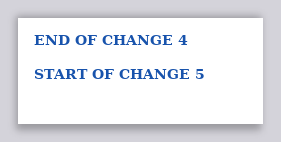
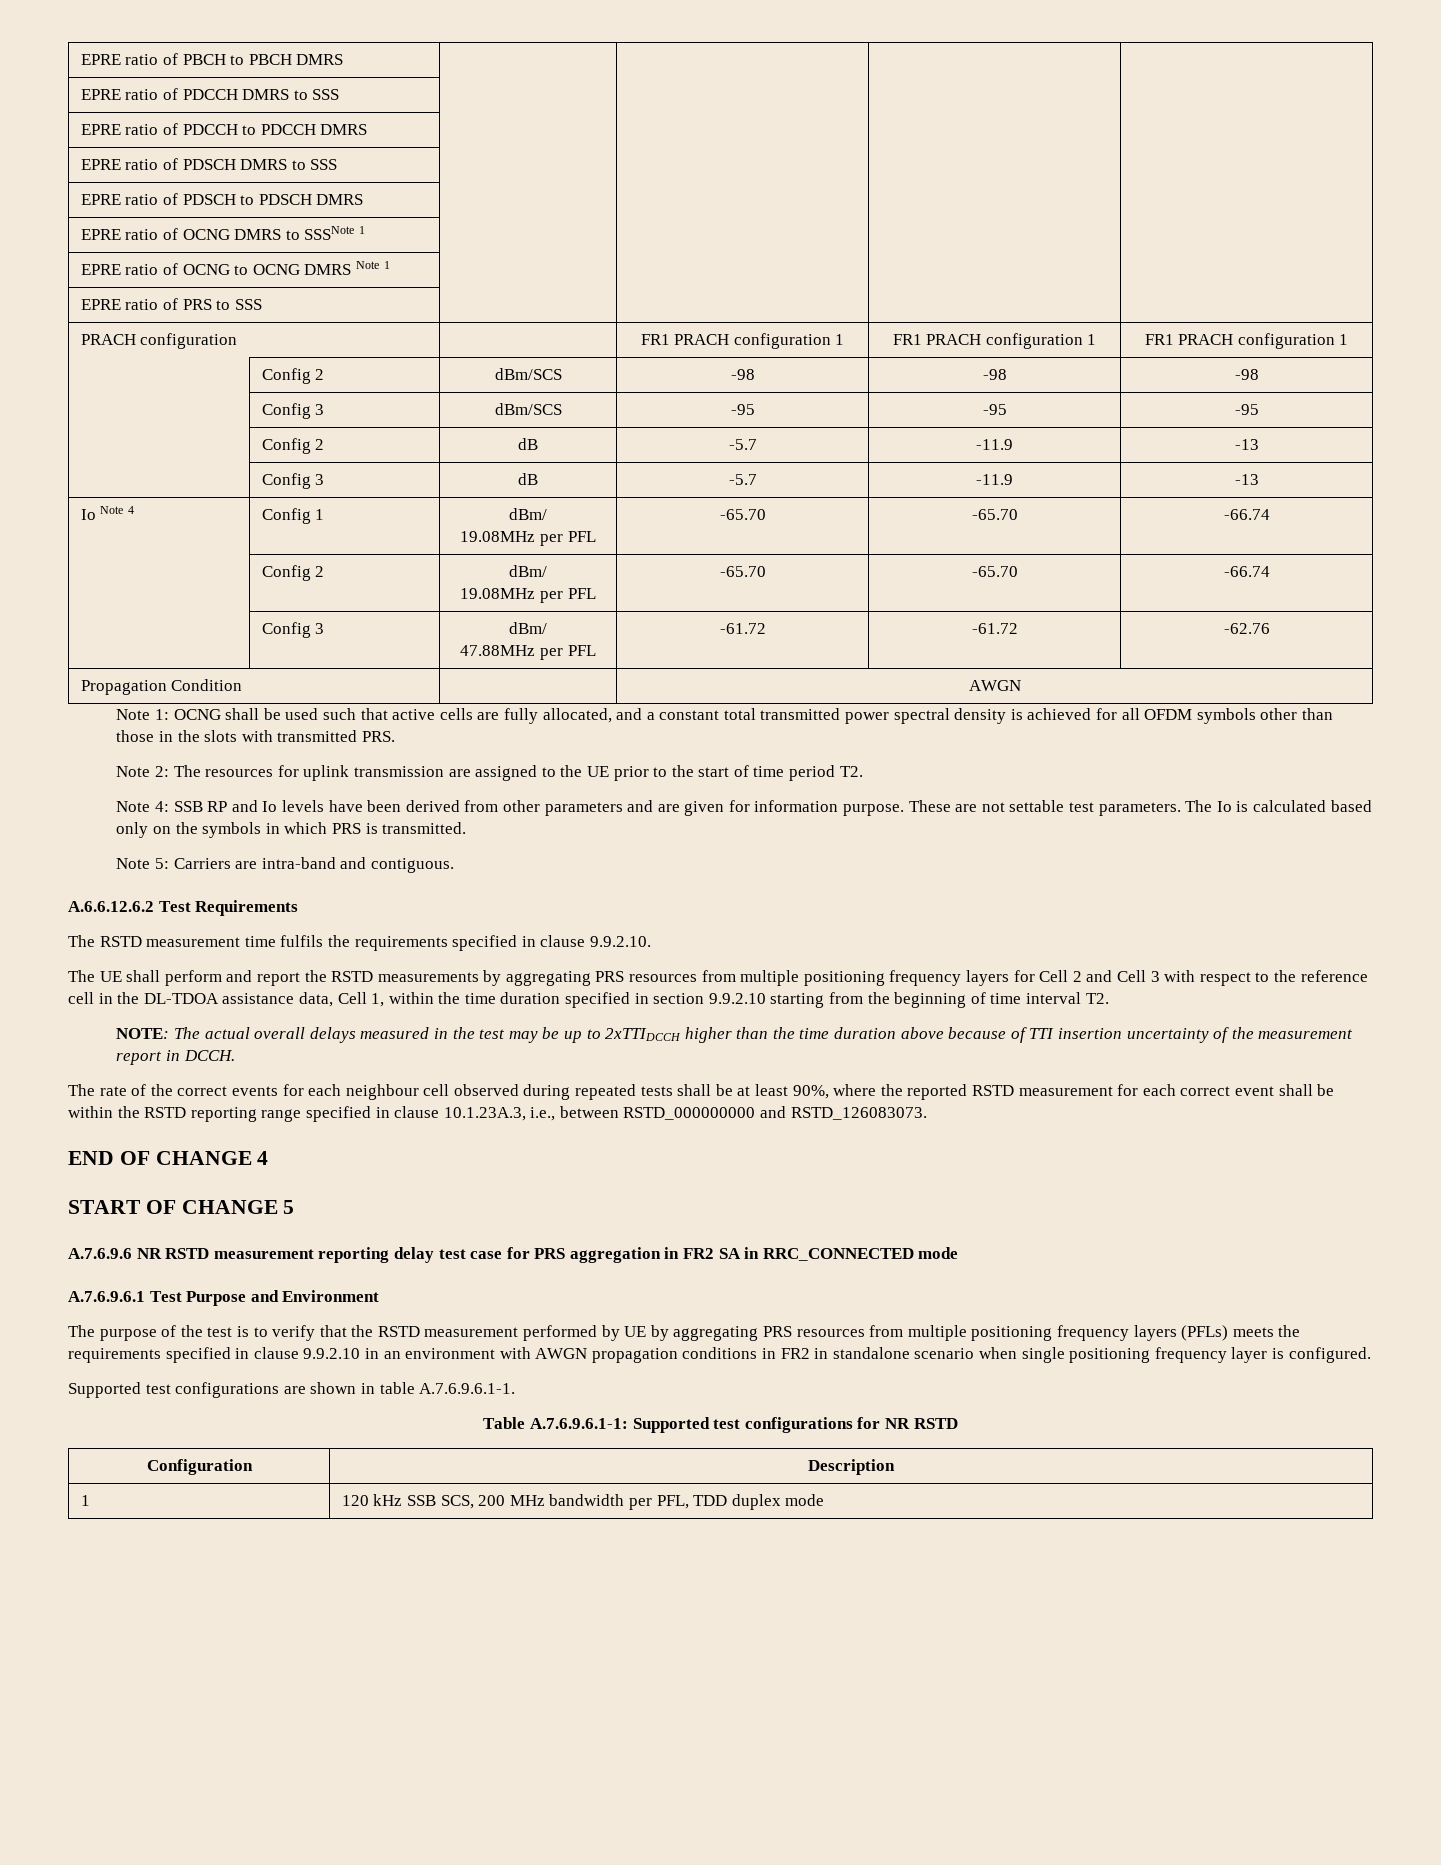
+ EPRE ratio of PBCH to PBCH DMRS | | | |
+ EPRE ratio of PDCCH DMRS to SSS | | | |
+ EPRE ratio of PDCCH to PDCCH DMRS | | | |
+ EPRE ratio of PDSCH DMRS to SSS | | | |
+ EPRE ratio of PDSCH to PDSCH DMRS | | | |
+ EPRE ratio of OCNG DMRS to SSSNote 1 | | | |
+ EPRE ratio of OCNG to OCNG DMRS Note 1 | | | |
+ EPRE ratio of PRS to SSS | | | |
+ PRACH configuration | | FR1 PRACH configuration 1 | FR1 PRACH configuration 1 | FR1 PRACH configuration 1
+ | Config 2 | dBm/SCS | -98 | -98 | -98
+ | Config 3 | dBm/SCS | -95 | -95 | -95
+ | Config 2 | dB | -5.7 | -11.9 | -13
+ | Config 3 | dB | -5.7 | -11.9 | -13
+ Io Note 4 | Config 1 | dBm/
+ 19.08MHz per PFL | -65.70 | -65.70 | -66.74
+ | Config 2 | dBm/
+ 19.08MHz per PFL | -65.70 | -65.70 | -66.74
+ | Config 3 | dBm/
+ 47.88MHz per PFL | -61.72 | -61.72 | -62.76
+ Propagation Condition | | AWGN
+ Note 1: OCNG shall be used such that active cells are fully allocated, and a constant total transmitted power spectral density is achieved for all OFDM symbols other than those in the slots with transmitted PRS.
+ Note 2: The resources for uplink transmission are assigned to the UE prior to the start of time period T2.
+ Note 4: SSB RP and Io levels have been derived from other parameters and are given for information purpose. These are not settable test parameters. The Io is calculated based only on the symbols in which PRS is transmitted.
+ Note 5: Carriers are intra-band and contiguous.
+ A.6.6.12.6.2 Test Requirements
+ The RSTD measurement time fulfils the requirements specified in clause 9.9.2.10.
+ The UE shall perform and report the RSTD measurements by aggregating PRS resources from multiple positioning frequency layers for Cell 2 and Cell 3 with respect to the reference cell in the DL-TDOA assistance data, Cell 1, within the time duration specified in section 9.9.2.10 starting from the beginning of time interval T2.
+ NOTE: The actual overall delays measured in the test may be up to 2xTTIDCCH higher than the time duration above because of TTI insertion uncertainty of the measurement report in DCCH.
+ The rate of the correct events for each neighbour cell observed during repeated tests shall be at least 90%, where the reported RSTD measurement for each correct event shall be within the RSTD reporting range specified in clause 10.1.23A.3, i.e., between RSTD_000000000 and RSTD_126083073.
+ A.7.6.9.6 NR RSTD measurement reporting delay test case for PRS aggregation in FR2 SA in RRC_CONNECTED mode
+ A.7.6.9.6.1 Test Purpose and Environment
+ The purpose of the test is to verify that the RSTD measurement performed by UE by aggregating PRS resources from multiple positioning frequency layers (PFLs) meets the requirements specified in clause 9.9.2.10 in an environment with AWGN propagation conditions in FR2 in standalone scenario when single positioning frequency layer is configured.
+ Supported test configurations are shown in table A.7.6.9.6.1-1.
+ Table A.7.6.9.6.1-1: Supported test configurations for NR RSTD
+ Configuration | Description
+ 1 | 120 kHz SSB SCS, 200 MHz bandwidth per PFL, TDD duplex mode

